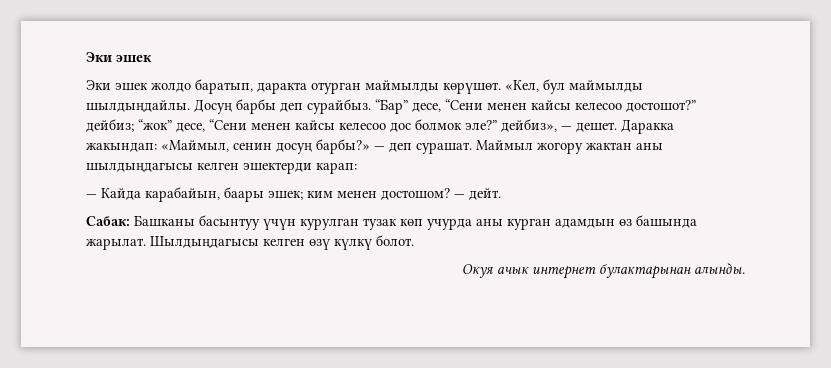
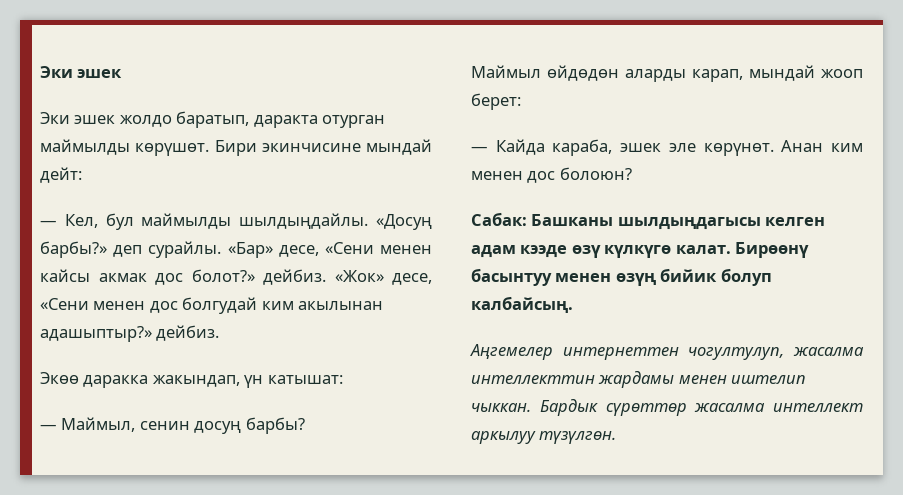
- «Кел, бул маймылды шылдыңдайлы. Досуң барбы деп сурайбыз. “Бар” десе, “Сени менен кайсы келесоо достошот?” дейбиз; “жок” десе, “Сени менен кайсы келесоо дос болмок эле?” дейбиз», — дешет. Даракка жакындап: «Маймыл, сенин досуң барбы?» — деп сурашат. Маймыл жогору жактан аны шылдыңдагысы келген эшектерди карап:
- — Кайда карабайын, баары эшек; ким менен достошом? — дейт.
- Сабак: Башканы басынтуу үчүн курулган тузак көп учурда аны курган адамдын өз башында жарылат. Шылдыңдагысы келген өзү күлкү болот.
- Окуя ачык интернет булактарынан алынды.
+ Бири экинчисине мындай дейт:
+ — Кел, бул маймылды шылдыңдайлы. «Досуң барбы?» деп сурайлы. «Бар» десе, «Сени менен кайсы акмак дос болот?» дейбиз. «Жок» десе, «Сени менен дос болгудай ким акылынан адашыптыр?» дейбиз.
+ Экөө даракка жакындап, үн катышат:
+ — Маймыл, сенин досуң барбы?
+ Маймыл өйдөдөн аларды карап, мындай жооп берет:
+ — Кайда караба, эшек эле көрүнөт. Анан ким менен дос болоюн?
+ Сабак: Башканы шылдыңдагысы келген адам кээде өзү күлкүгө калат. Бирөөнү басынтуу менен өзүң бийик болуп калбайсың.
+ Аңгемелер интернеттен чогултулуп, жасалма интеллекттин жардамы менен иштелип чыккан. Бардык сүрөттөр жасалма интеллект аркылуу түзүлгөн.

